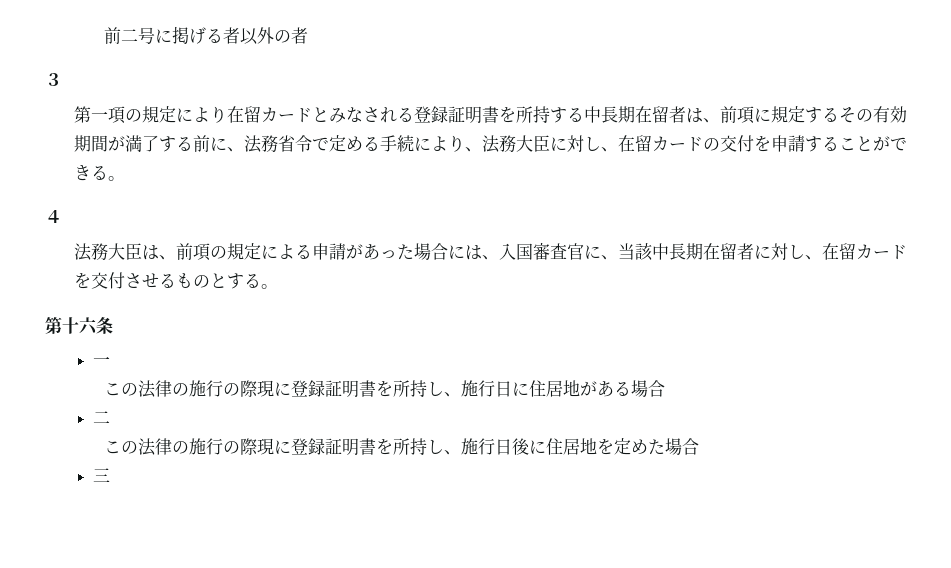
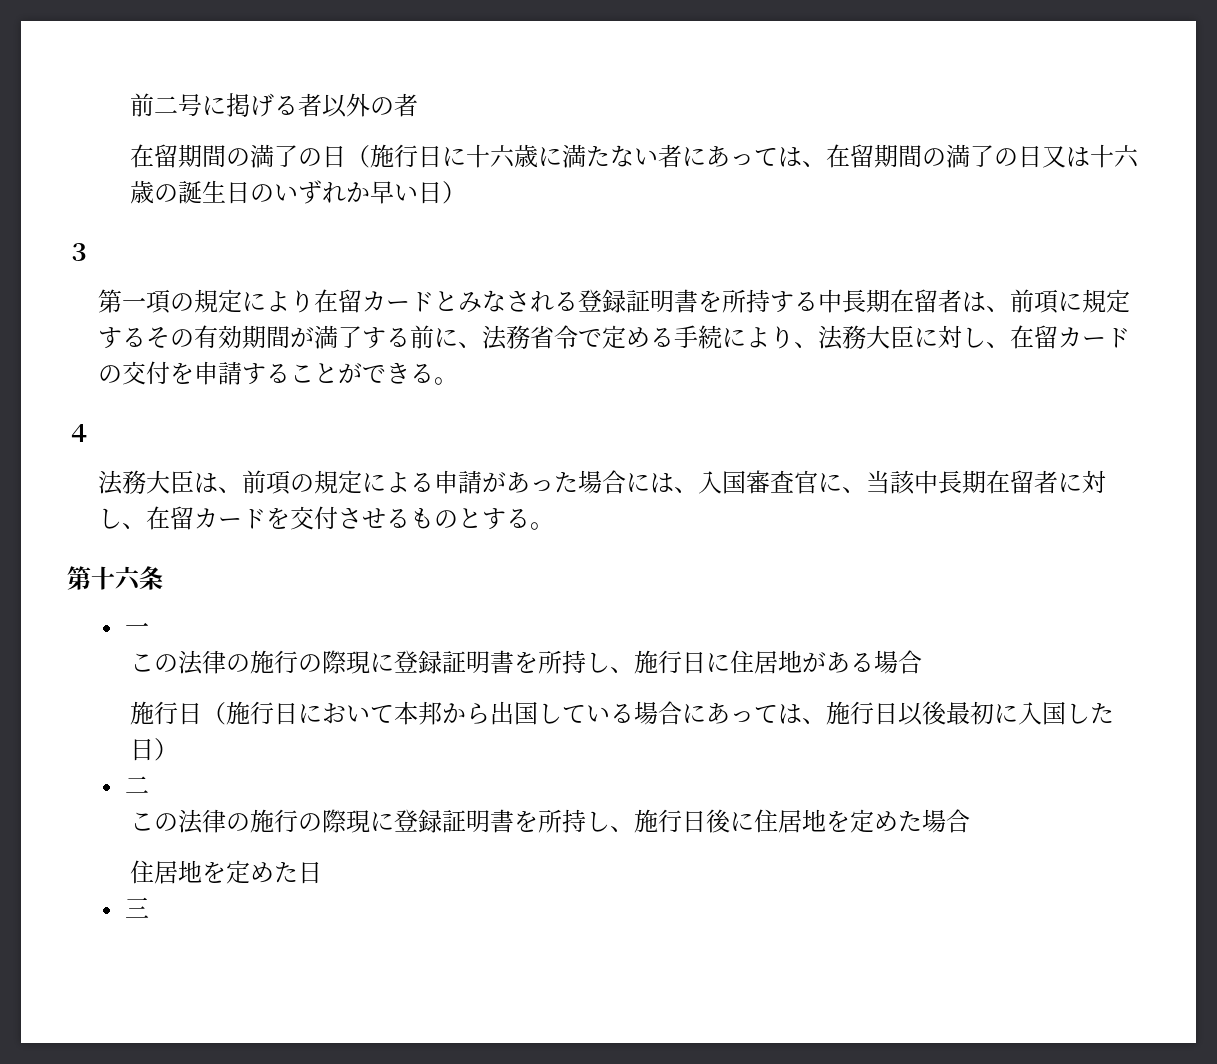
+ 在留期間の満了の日（施行日に十六歳に満たない者にあっては、在留期間の満了の日又は十六歳の誕生日のいずれか早い日）
+ 施行日（施行日において本邦から出国している場合にあっては、施行日以後最初に入国した日）
+ 住居地を定めた日

